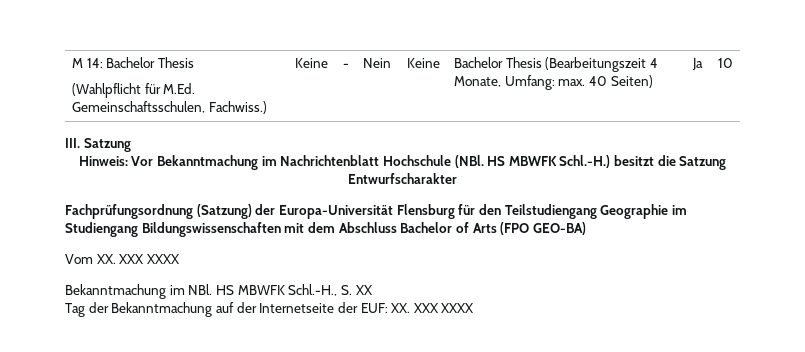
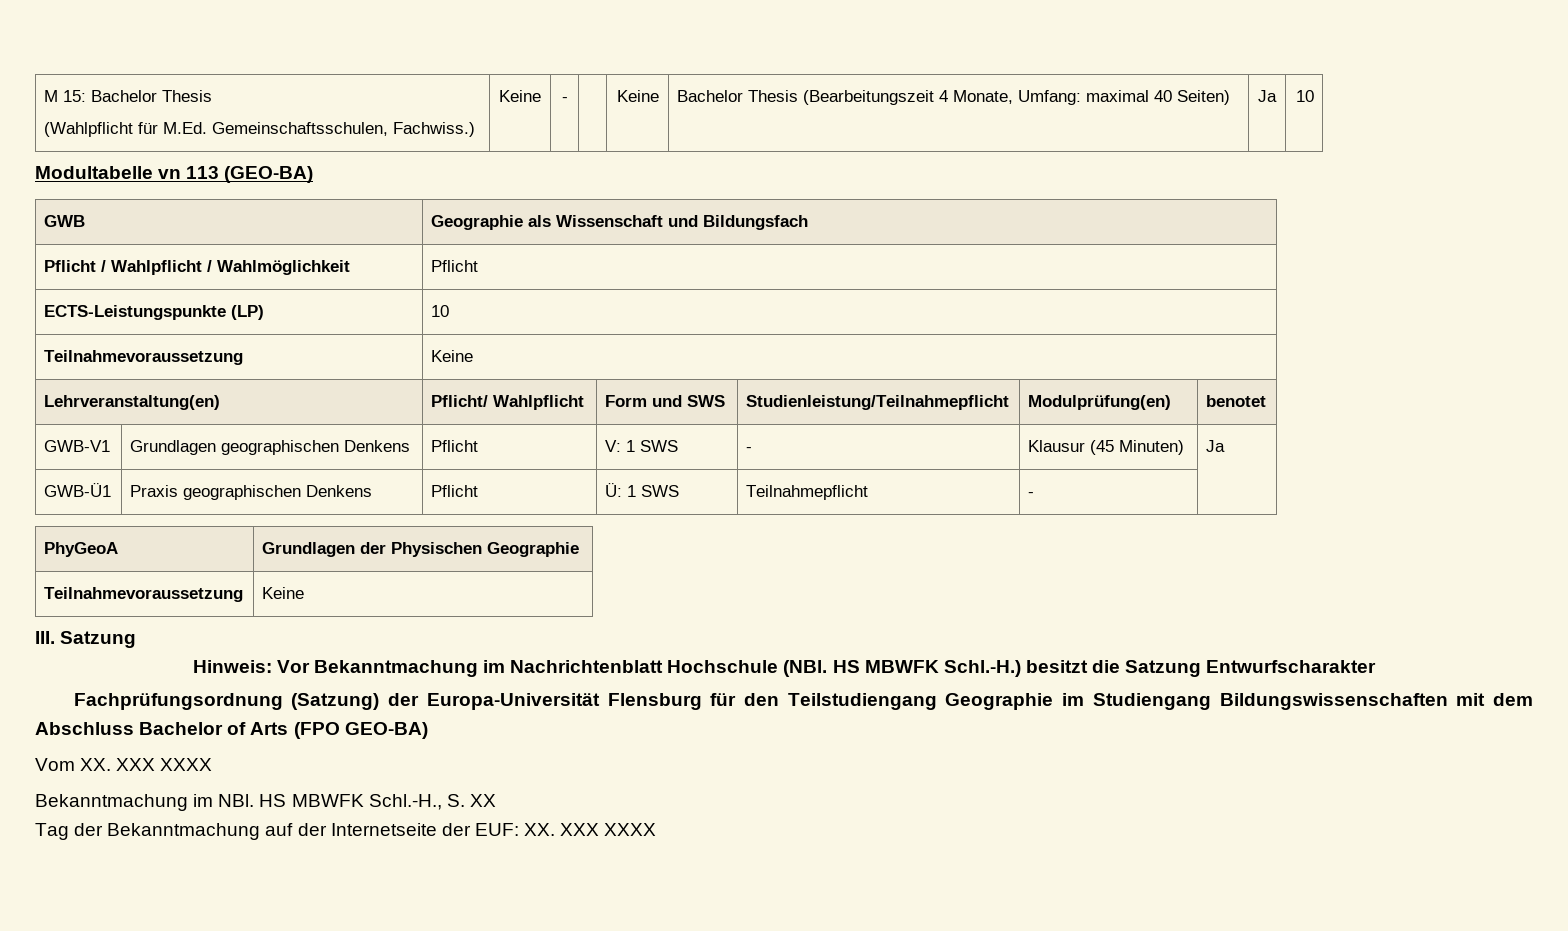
- M 14: Bachelor Thesis
- (Wahlpflicht für M.Ed. Gemeinschaftsschulen, Fachwiss.) | Keine | - | Nein | Keine | Bachelor Thesis (Bearbeitungszeit 4 Monate, Umfang: max. 40 Seiten) | Ja | 10
+ M 15: Bachelor Thesis
+ (Wahlpflicht für M.Ed. Gemeinschaftsschulen, Fachwiss.) | Keine | - | | Keine | Bachelor Thesis (Bearbeitungszeit 4 Monate, Umfang: maximal 40 Seiten) | Ja | 10
+ Modultabelle vn 113 (GEO-BA)
+ GWB | Geographie als Wissenschaft und Bildungsfach
+ Pflicht / Wahlpflicht / Wahlmöglichkeit | Pflicht
+ ECTS-Leistungspunkte (LP) | 10
+ Teilnahmevoraussetzung | Keine
+ Lehrveranstaltung(en) | Pflicht/ Wahlpflicht | Form und SWS | Studienleistung/Teilnahmepflicht | Modulprüfung(en) | benotet
+ GWB-V1 | Grundlagen geographischen Denkens | Pflicht | V: 1 SWS | - | Klausur (45 Minuten) | Ja
+ GWB-Ü1 | Praxis geographischen Denkens | Pflicht | Ü: 1 SWS | Teilnahmepflicht | - |
+ PhyGeoA | Grundlagen der Physischen Geographie
+ Teilnahmevoraussetzung | Keine

